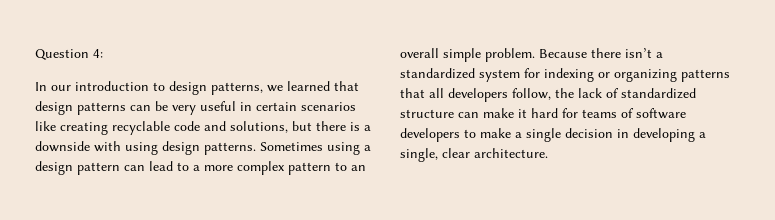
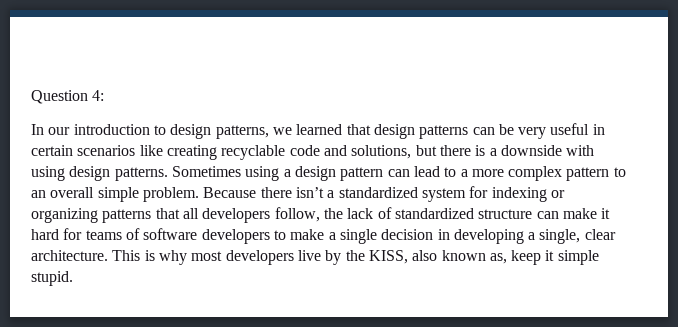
+ This is why most developers live by the KISS, also known as, keep it simple stupid.

